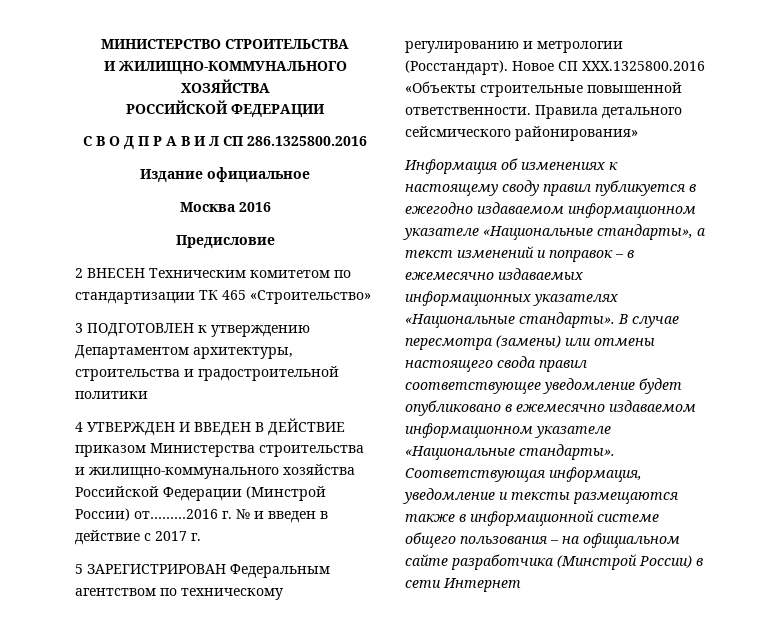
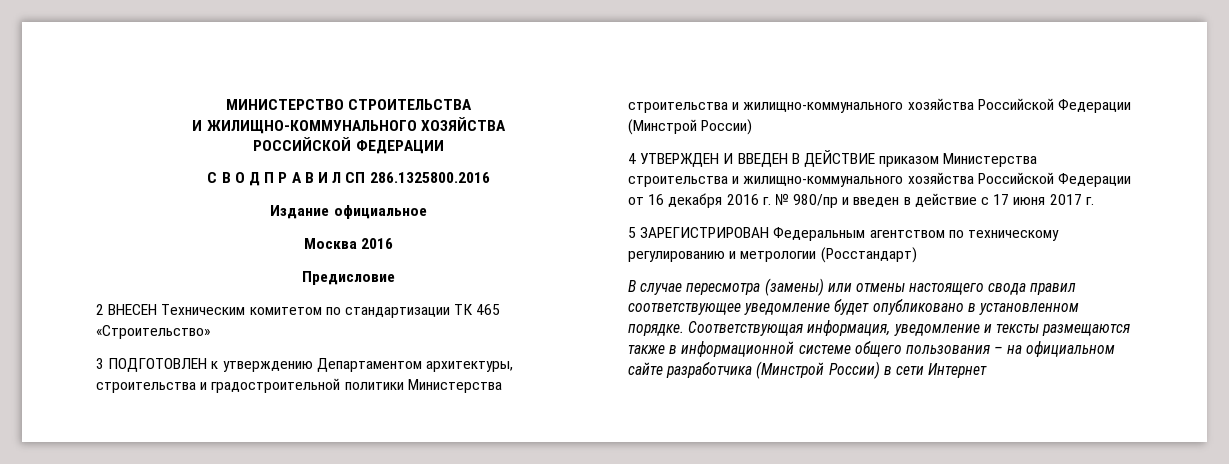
- 3 ПОДГОТОВЛЕН к утверждению Департаментом архитектуры, строительства и градостроительной политики
+ 3 ПОДГОТОВЛЕН к утверждению Департаментом архитектуры, строительства и градостроительной политики Министерства строительства и жилищно-коммунального хозяйства Российской Федерации (Минстрой России)
- 4 УТВЕРЖДЕН И ВВЕДЕН В ДЕЙСТВИЕ приказом Министерства строительства и жилищно-коммунального хозяйства Российской Федерации (Минстрой России) от………2016 г. № и введен в действие с 2017 г.
+ 4 УТВЕРЖДЕН И ВВЕДЕН В ДЕЙСТВИЕ приказом Министерства строительства и жилищно-коммунального хозяйства Российской Федерации от 16 декабря 2016 г. № 980/пр и введен в действие с 17 июня 2017 г.
- 5 ЗАРЕГИСТРИРОВАН Федеральным агентством по техническому регулированию и метрологии (Росстандарт). Новое СП ХХХ.1325800.2016 «Объекты строительные повышенной ответственности. Правила детального сейсмического районирования»
- Информация об изменениях к настоящему своду правил публикуется в ежегодно издаваемом информационном указателе «Национальные стандарты», а текст изменений и поправок – в ежемесячно издаваемых информационных указателях «Национальные стандарты». В случае пересмотра (замены) или отмены настоящего свода правил соответствующее уведомление будет опубликовано в ежемесячно издаваемом информационном указателе «Национальные стандарты».
+ 5 ЗАРЕГИСТРИРОВАН Федеральным агентством по техническому регулированию и метрологии (Росстандарт)
+ В случае пересмотра (замены) или отмены настоящего свода правил соответствующее уведомление будет опубликовано в установленном порядке.

